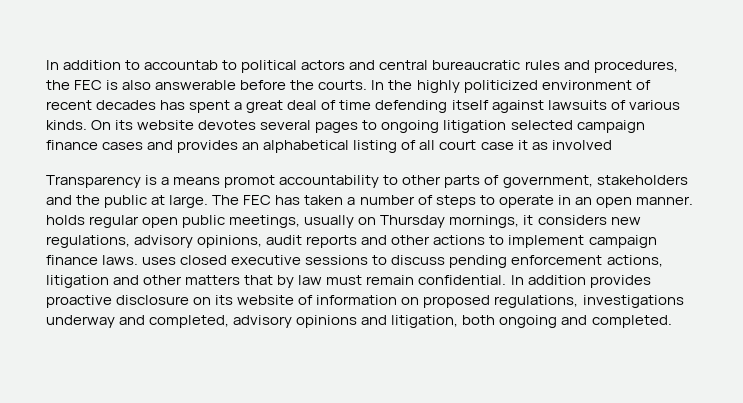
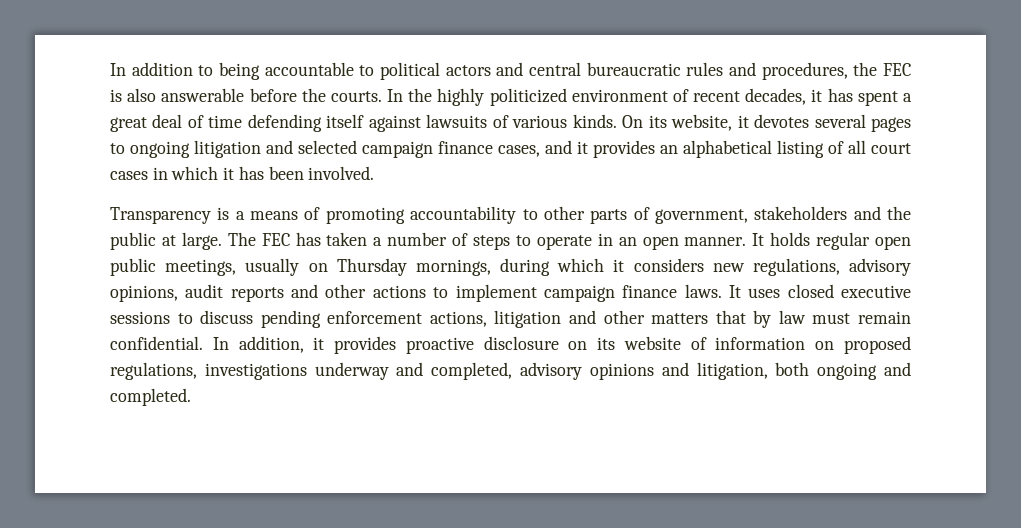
- In addition to accountab to political actors and central bureaucratic rules and procedures, the FEC is also answerable before the courts.
+ In addition to being accountable to political actors and central bureaucratic rules and procedures, the FEC is also answerable before the courts.
- In the highly politicized environment of recent decades has spent a great deal of time defending itself against lawsuits of various kinds.
+ In the highly politicized environment of recent decades, it has spent a great deal of time defending itself against lawsuits of various kinds.
- On its website devotes several pages to ongoing litigation selected campaign finance cases and provides an alphabetical listing of all court case it as involved
+ On its website, it devotes several pages to ongoing litigation and selected campaign finance cases, and it provides an alphabetical listing of all court cases in which it has been involved.
- Transparency is a means promot accountability to other parts of government, stakeholders and the public at large.
+ Transparency is a means of promoting accountability to other parts of government, stakeholders and the public at large.
- The FEC has taken a number of steps to operate in an open manner. holds regular open public meetings, usually on Thursday mornings, it considers new regulations, advisory opinions, audit reports and other actions to implement campaign finance laws. uses closed executive sessions to discuss pending enforcement actions, litigation and other matters that by law must remain confidential.
+ The FEC has taken a number of steps to operate in an open manner. It holds regular open public meetings, usually on Thursday mornings, during which it considers new regulations, advisory opinions, audit reports and other actions to implement campaign finance laws. It uses closed executive sessions to discuss pending enforcement actions, litigation and other matters that by law must remain confidential.
- In addition provides proactive disclosure on its website of information on proposed regulations, investigations underway and completed, advisory opinions and litigation, both ongoing and completed.
+ In addition, it provides proactive disclosure on its website of information on proposed regulations, investigations underway and completed, advisory opinions and litigation, both ongoing and completed.

